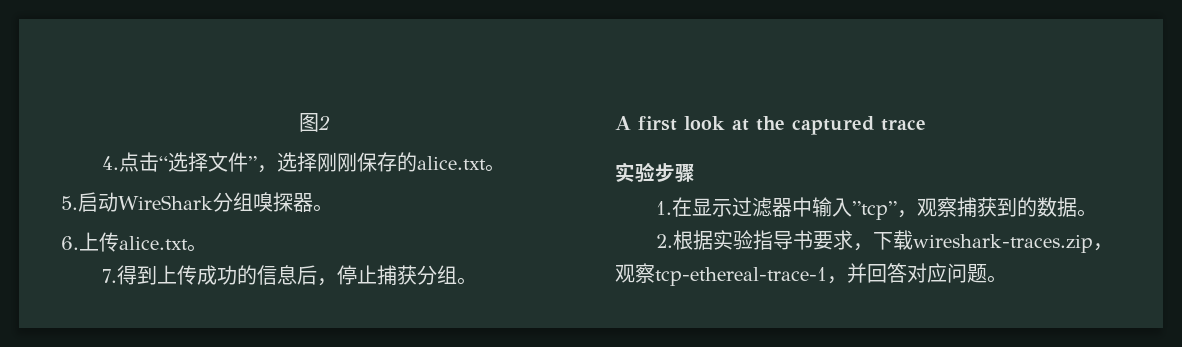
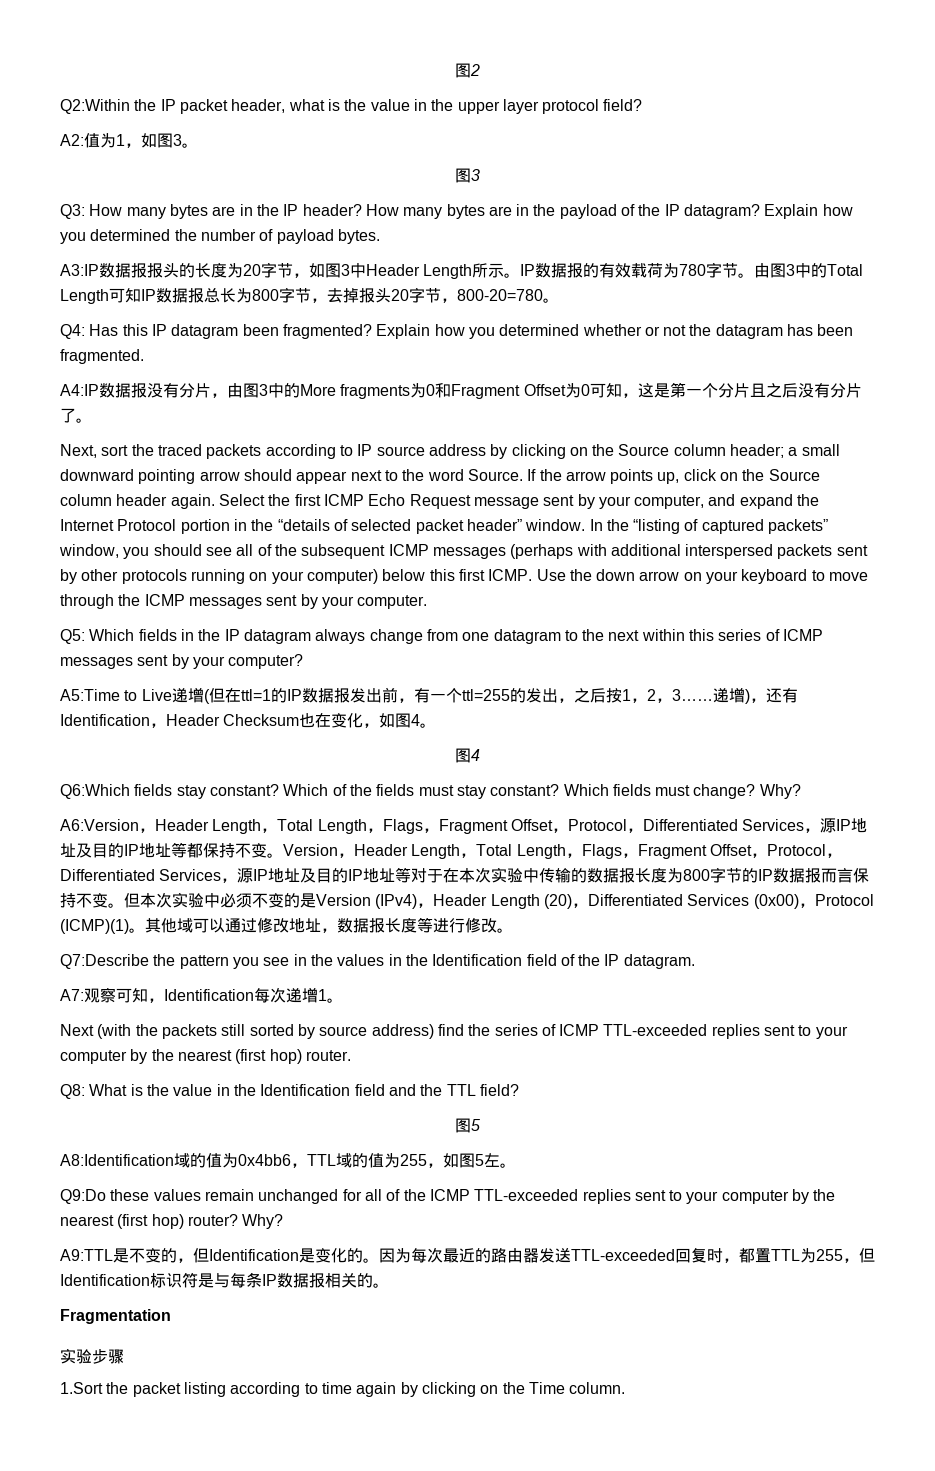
- 4.点击“选择文件”，选择刚刚保存的alice.txt。
- 5.启动WireShark分组嗅探器。
- 6.上传alice.txt。
- 7.得到上传成功的信息后，停止捕获分组。
- A first look at the captured trace
+ Q2:Within the IP packet header, what is the value in the upper layer protocol field?
+ A2:值为1，如图3。
+ 图3
+ Q3: How many bytes are in the IP header? How many bytes are in the payload of the IP datagram? Explain how you determined the number of payload bytes.
+ A3:IP数据报报头的长度为20字节，如图3中Header Length所示。IP数据报的有效载荷为780字节。由图3中的Total Length可知IP数据报总长为800字节，去掉报头20字节，800-20=780。
+ Q4: Has this IP datagram been fragmented? Explain how you determined whether or not the datagram has been fragmented.
+ A4:IP数据报没有分片，由图3中的More fragments为0和Fragment Offset为0可知，这是第一个分片且之后没有分片了。
+ Next, sort the traced packets according to IP source address by clicking on the Source column header; a small downward pointing arrow should appear next to the word Source. If the arrow points up, click on the Source column header again. Select the first ICMP Echo Request message sent by your computer, and expand the Internet Protocol portion in the “details of selected packet header” window. In the “listing of captured packets” window, you should see all of the subsequent ICMP messages (perhaps with additional interspersed packets sent by other protocols running on your computer) below this first ICMP. Use the down arrow on your keyboard to move through the ICMP messages sent by your computer.
+ Q5: Which fields in the IP datagram always change from one datagram to the next within this series of ICMP messages sent by your computer?
+ A5:Time to Live递增(但在ttl=1的IP数据报发出前，有一个ttl=255的发出，之后按1，2，3……递增)，还有Identification，Header Checksum也在变化，如图4。
+ 图4
+ Q6:Which fields stay constant? Which of the fields must stay constant? Which fields must change? Why?
+ A6:Version，Header Length，Total Length，Flags，Fragment Offset，Protocol，Differentiated Services，源IP地址及目的IP地址等都保持不变。Version，Header Length，Total Length，Flags，Fragment Offset，Protocol，Differentiated Services，源IP地址及目的IP地址等对于在本次实验中传输的数据报长度为800字节的IP数据报而言保持不变。但本次实验中必须不变的是Version (IPv4)，Header Length (20)，Differentiated Services (0x00)，Protocol (ICMP)(1)。其他域可以通过修改地址，数据报长度等进行修改。
+ Q7:Describe the pattern you see in the values in the Identification field of the IP datagram.
+ A7:观察可知，Identification每次递增1。
+ Next (with the packets still sorted by source address) find the series of ICMP TTL-exceeded replies sent to your computer by the nearest (first hop) router.
+ Q8: What is the value in the Identification field and the TTL field?
+ 图5
+ A8:Identification域的值为0x4bb6，TTL域的值为255，如图5左。
+ Q9:Do these values remain unchanged for all of the ICMP TTL-exceeded replies sent to your computer by the nearest (first hop) router? Why?
+ A9:TTL是不变的，但Identification是变化的。因为每次最近的路由器发送TTL-exceeded回复时，都置TTL为255，但Identification标识符是与每条IP数据报相关的。
+ Fragmentation
  实验步骤
- 1.在显示过滤器中输入”tcp”，观察捕获到的数据。
- 2.根据实验指导书要求，下载wireshark-traces.zip，观察tcp-ethereal-trace-1，并回答对应问题。
+ 1.Sort the packet listing according to time again by clicking on the Time column.

